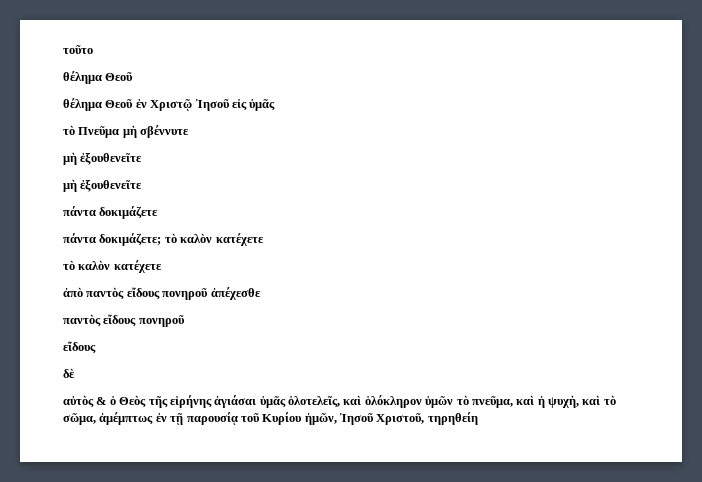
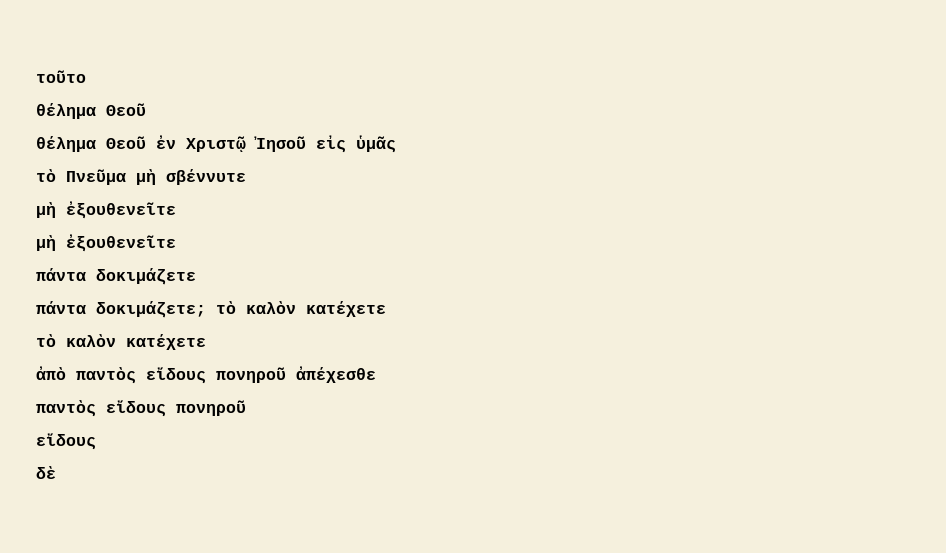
- αὐτὸς & ὁ Θεὸς τῆς εἰρήνης ἁγιάσαι ὑμᾶς ὁλοτελεῖς, καὶ ὁλόκληρον ὑμῶν τὸ πνεῦμα, καὶ ἡ ψυχὴ, καὶ τὸ σῶμα, ἀμέμπτως ἐν τῇ παρουσίᾳ τοῦ Κυρίου ἡμῶν, Ἰησοῦ Χριστοῦ, τηρηθείη

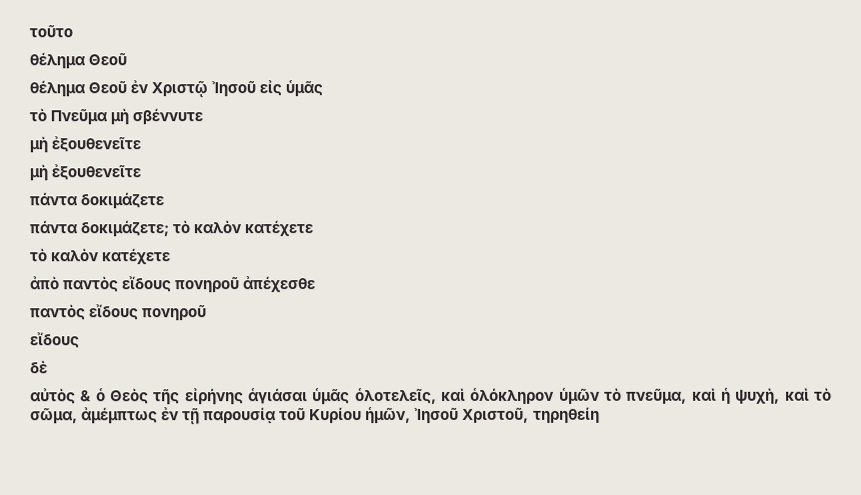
+ αὐτὸς & ὁ Θεὸς τῆς εἰρήνης ἁγιάσαι ὑμᾶς ὁλοτελεῖς, καὶ ὁλόκληρον ὑμῶν τὸ πνεῦμα, καὶ ἡ ψυχὴ, καὶ τὸ σῶμα, ἀμέμπτως ἐν τῇ παρουσίᾳ τοῦ Κυρίου ἡμῶν, Ἰησοῦ Χριστοῦ, τηρηθείη

